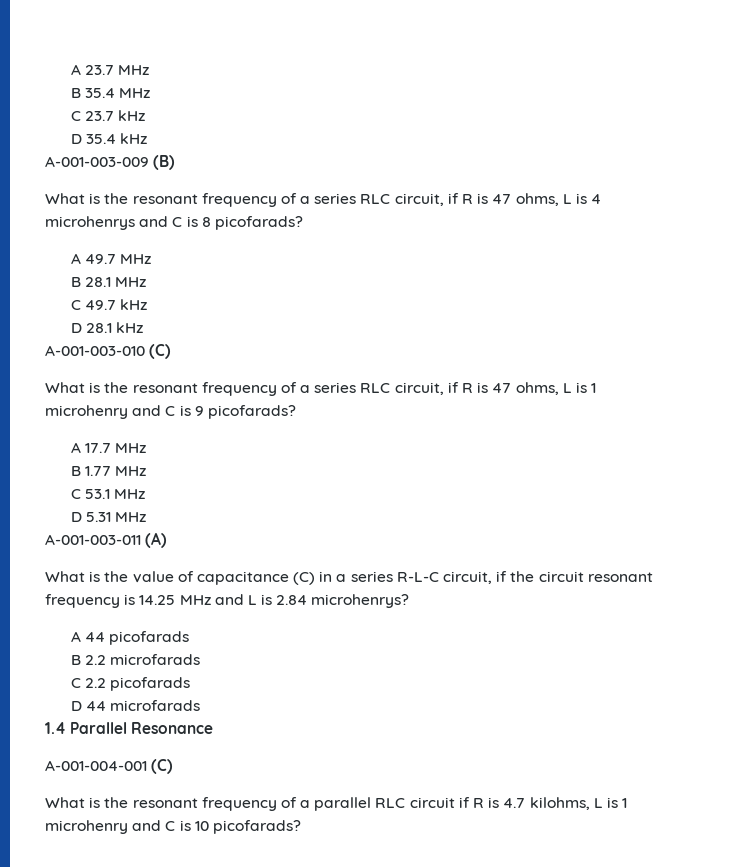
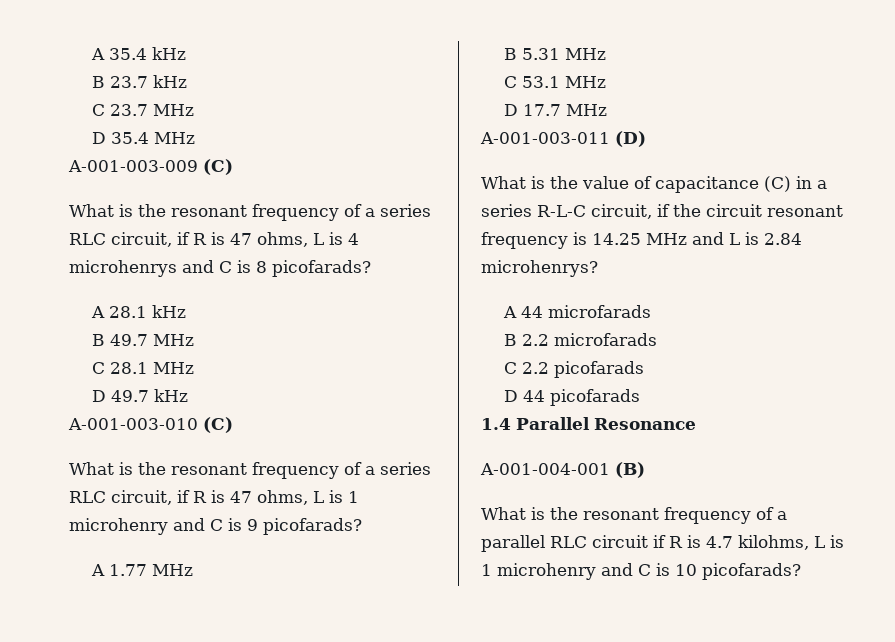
- A 23.7 MHz
+ A 35.4 kHz
+ B 23.7 kHz
+ C 23.7 MHz
- B 35.4 MHz
+ D 35.4 MHz
- C 23.7 kHz
- D 35.4 kHz
- A-001-003-009 (B)
+ A-001-003-009 (C)
- A 49.7 MHz
+ A 28.1 kHz
+ B 49.7 MHz
- B 28.1 MHz
+ C 28.1 MHz
- C 49.7 kHz
+ D 49.7 kHz
- D 28.1 kHz
- A 17.7 MHz
- B 1.77 MHz
+ A 1.77 MHz
+ B 5.31 MHz
- D 5.31 MHz
+ D 17.7 MHz
- A-001-003-011 (A)
+ A-001-003-011 (D)
- A 44 picofarads
+ A 44 microfarads
- D 44 microfarads
+ D 44 picofarads
- A-001-004-001 (C)
+ A-001-004-001 (B)

